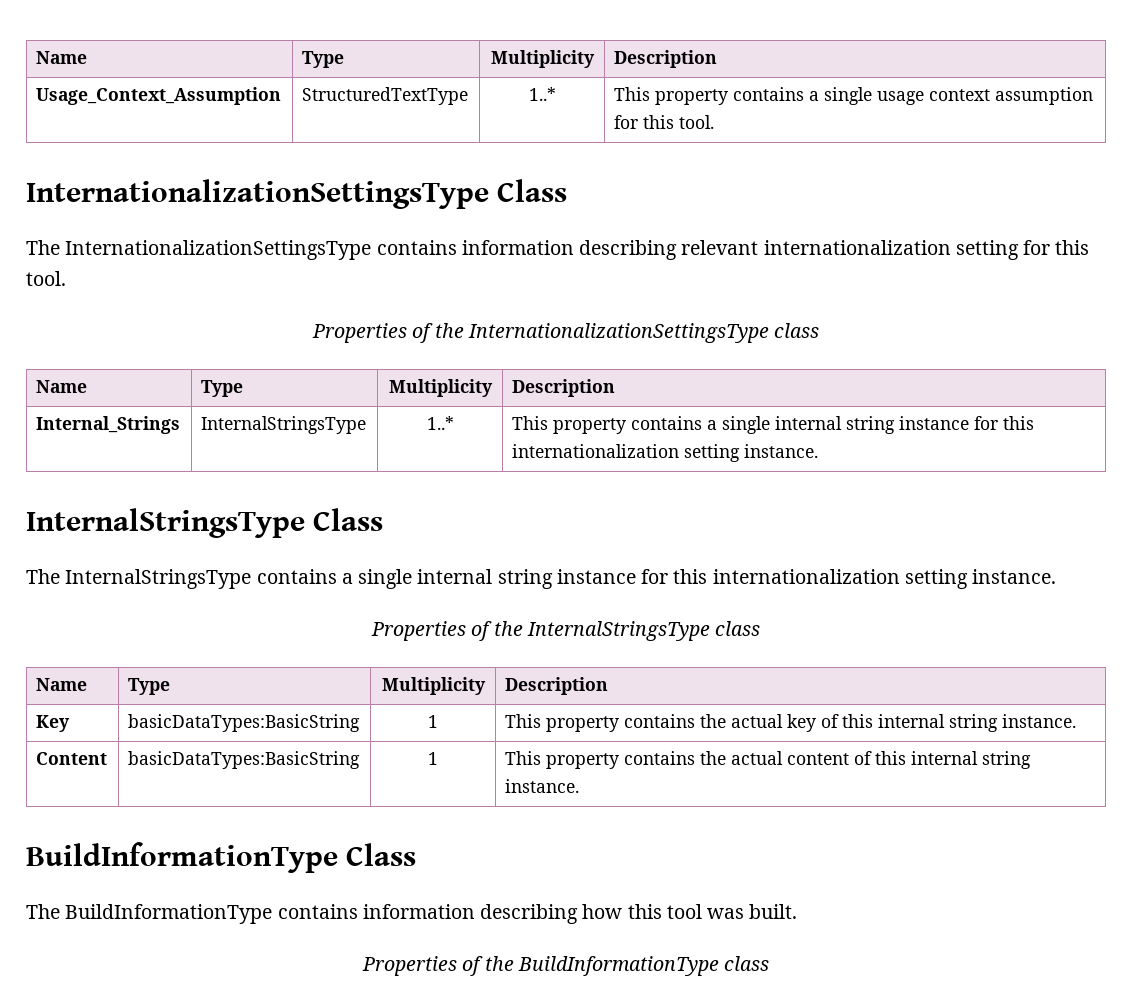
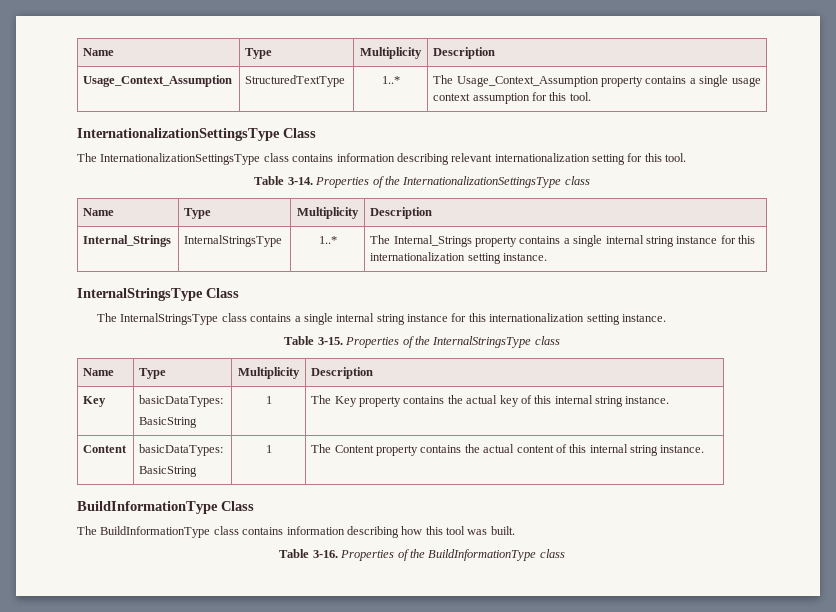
- Usage_Context_Assumption | StructuredTextType | 1..* | This property contains a single usage context assumption for this tool.
+ Usage_Context_Assumption | StructuredTextType | 1..* | The Usage_Context_Assumption property contains a single usage context assumption for this tool.
- The InternationalizationSettingsType contains information describing relevant internationalization setting for this tool.
+ The InternationalizationSettingsType class contains information describing relevant internationalization setting for this tool.
+ Table 3-14.
- Internal_Strings | InternalStringsType | 1..* | This property contains a single internal string instance for this internationalization setting instance.
+ Internal_Strings | InternalStringsType | 1..* | The Internal_Strings property contains a single internal string instance for this internationalization setting instance.
- The InternalStringsType contains a single internal string instance for this internationalization setting instance.
+ The InternalStringsType class contains a single internal string instance for this internationalization setting instance.
+ Table 3-15.
- Key | basicDataTypes:BasicString | 1 | This property contains the actual key of this internal string instance.
+ Key | basicDataTypes:
+ BasicString | 1 | The Key property contains the actual key of this internal string instance.
- Content | basicDataTypes:BasicString | 1 | This property contains the actual content of this internal string instance.
+ Content | basicDataTypes:
+ BasicString | 1 | The Content property contains the actual content of this internal string instance.
- The BuildInformationType contains information describing how this tool was built.
+ The BuildInformationType class contains information describing how this tool was built.
+ Table 3-16.

